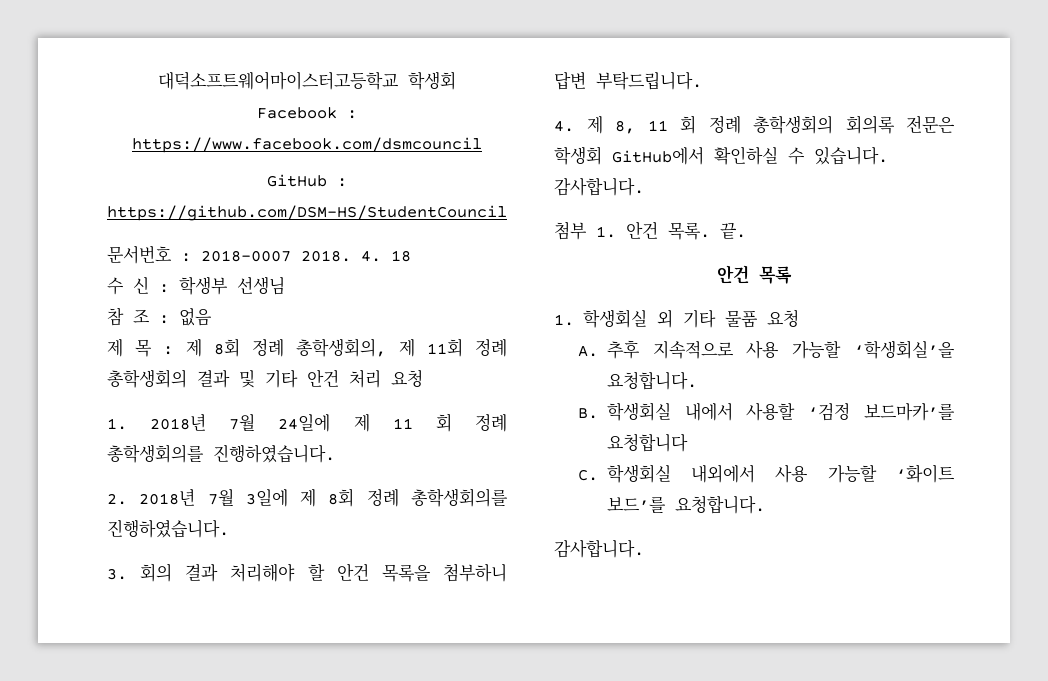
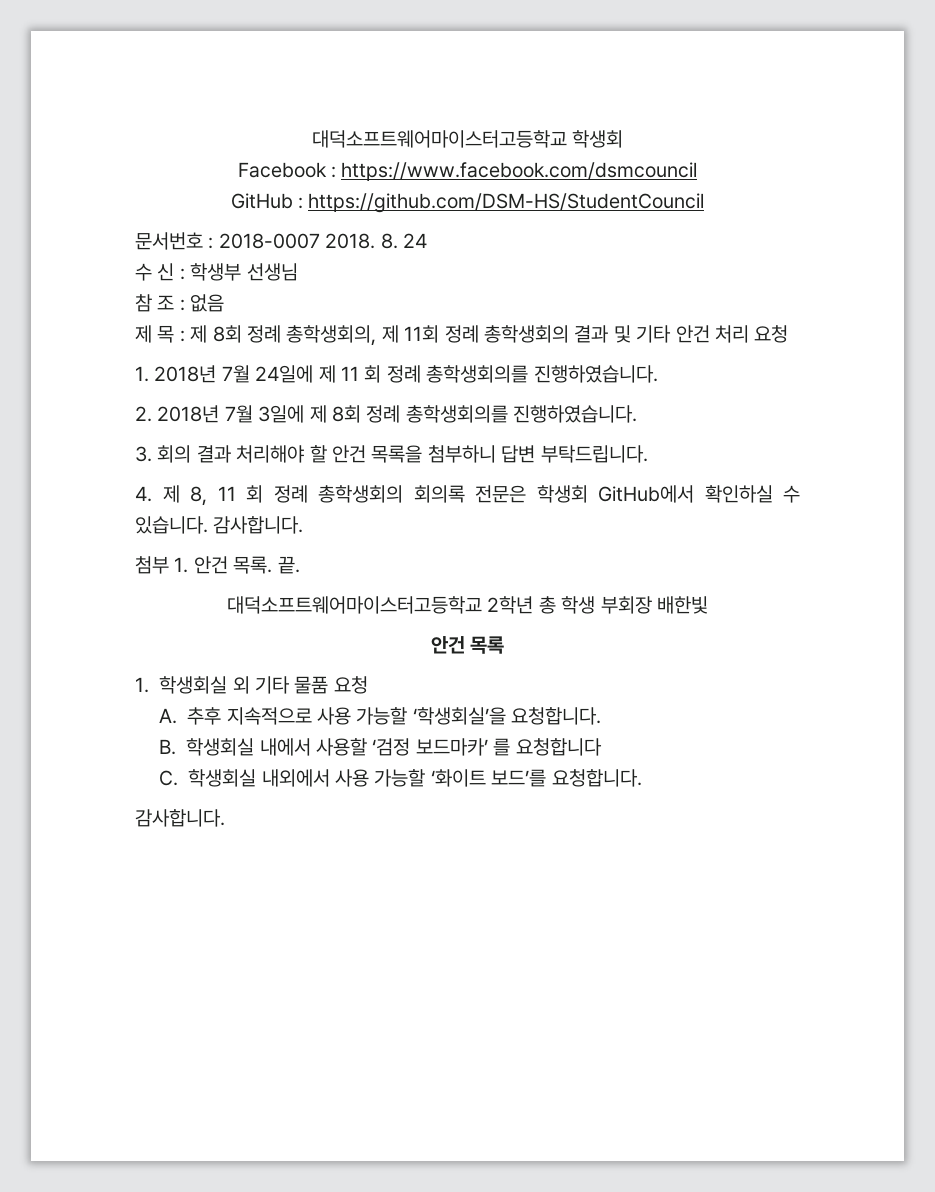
- 4. 18
+ 8. 24
+ 대덕소프트웨어마이스터고등학교 2학년 총 학생 부회장 배한빛
- B. 학생회실 내에서 사용할 ‘검정 보드마카’를 요청합니다
+ B. 학생회실 내에서 사용할 ‘검정 보드마카’ 를 요청합니다

